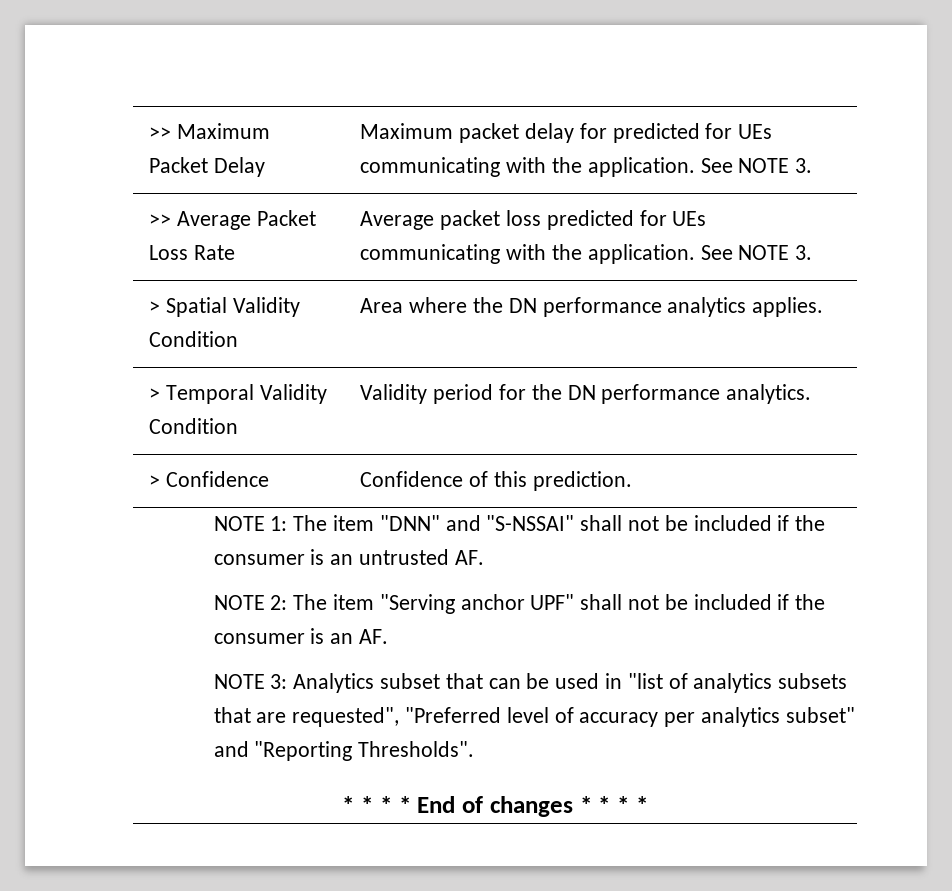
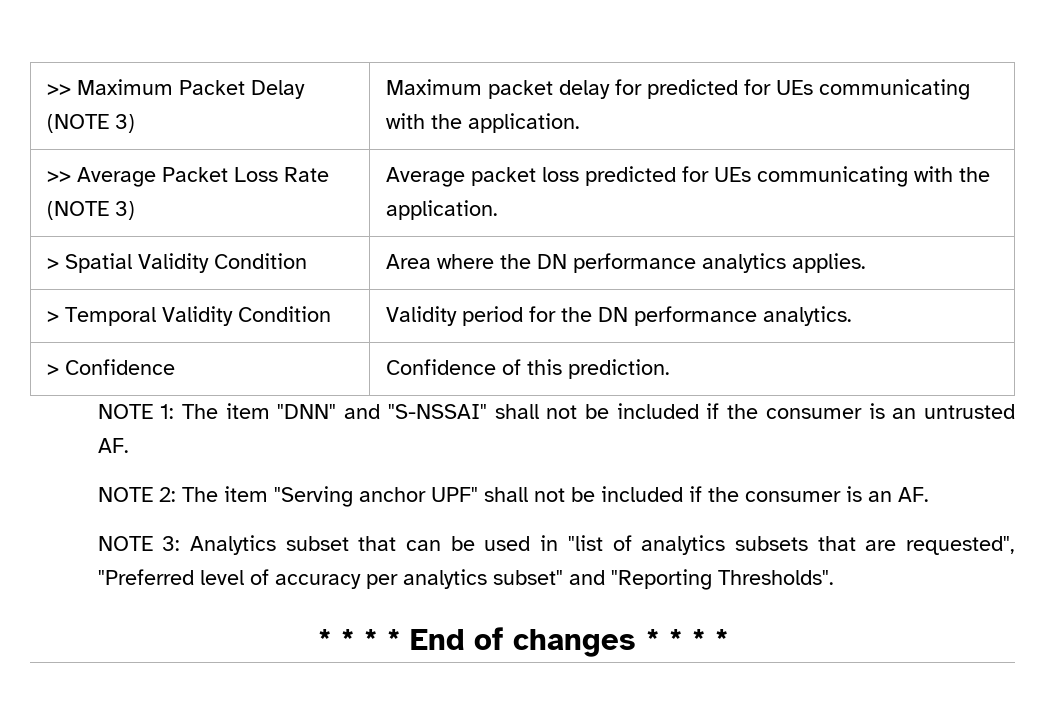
- >> Maximum Packet Delay | Maximum packet delay for predicted for UEs communicating with the application. See NOTE 3.
+ >> Maximum Packet Delay (NOTE 3) | Maximum packet delay for predicted for UEs communicating with the application.
- >> Average Packet Loss Rate | Average packet loss predicted for UEs communicating with the application. See NOTE 3.
+ >> Average Packet Loss Rate (NOTE 3) | Average packet loss predicted for UEs communicating with the application.

